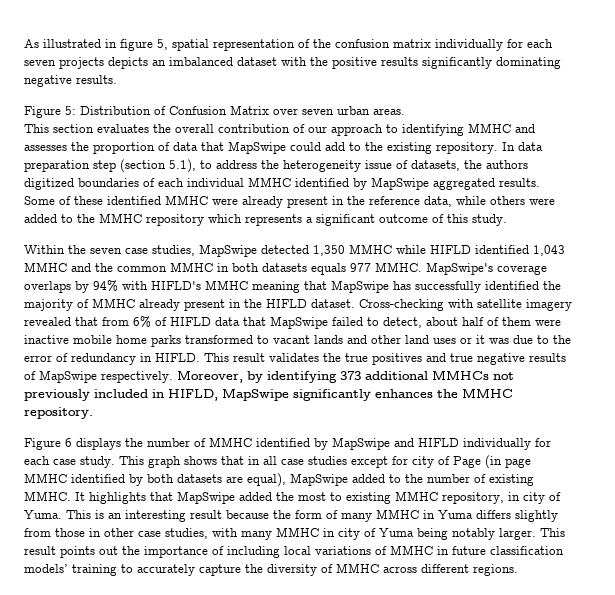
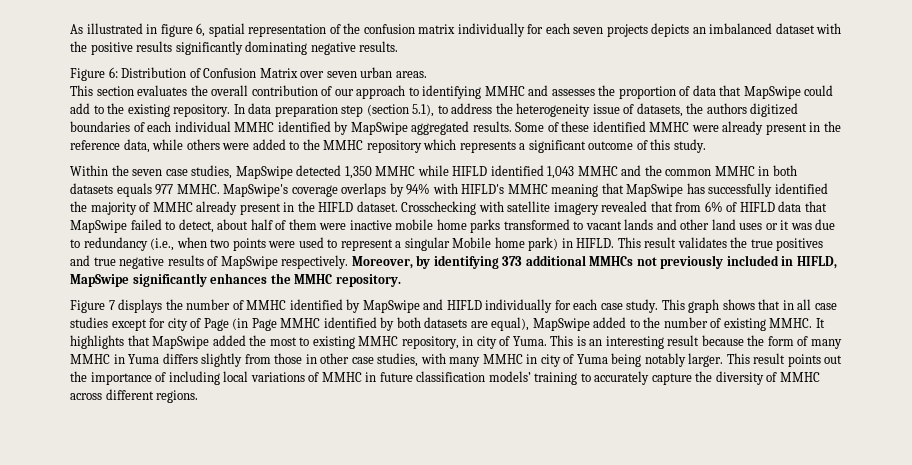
- As illustrated in figure 5, spatial representation of the confusion matrix individually for each seven projects depicts an imbalanced dataset with the positive results significantly dominating negative results.
+ As illustrated in figure 6, spatial representation of the confusion matrix individually for each seven projects depicts an imbalanced dataset with the positive results significantly dominating negative results.
- Figure 5: Distribution of Confusion Matrix over seven urban areas.
+ Figure 6: Distribution of Confusion Matrix over seven urban areas.
- Cross-checking with satellite imagery revealed that from 6% of HIFLD data that MapSwipe failed to detect, about half of them were inactive mobile home parks transformed to vacant lands and other land uses or it was due to the error of redundancy in HIFLD.
+ Crosschecking with satellite imagery revealed that from 6% of HIFLD data that MapSwipe failed to detect, about half of them were inactive mobile home parks transformed to vacant lands and other land uses or it was due to redundancy (i.e., when two points were used to represent a singular Mobile home park) in HIFLD.
- Figure 6 displays the number of MMHC identified by MapSwipe and HIFLD individually for each case study.
+ Figure 7 displays the number of MMHC identified by MapSwipe and HIFLD individually for each case study.
- This graph shows that in all case studies except for city of Page (in page MMHC identified by both datasets are equal), MapSwipe added to the number of existing MMHC.
+ This graph shows that in all case studies except for city of Page (in Page MMHC identified by both datasets are equal), MapSwipe added to the number of existing MMHC.

